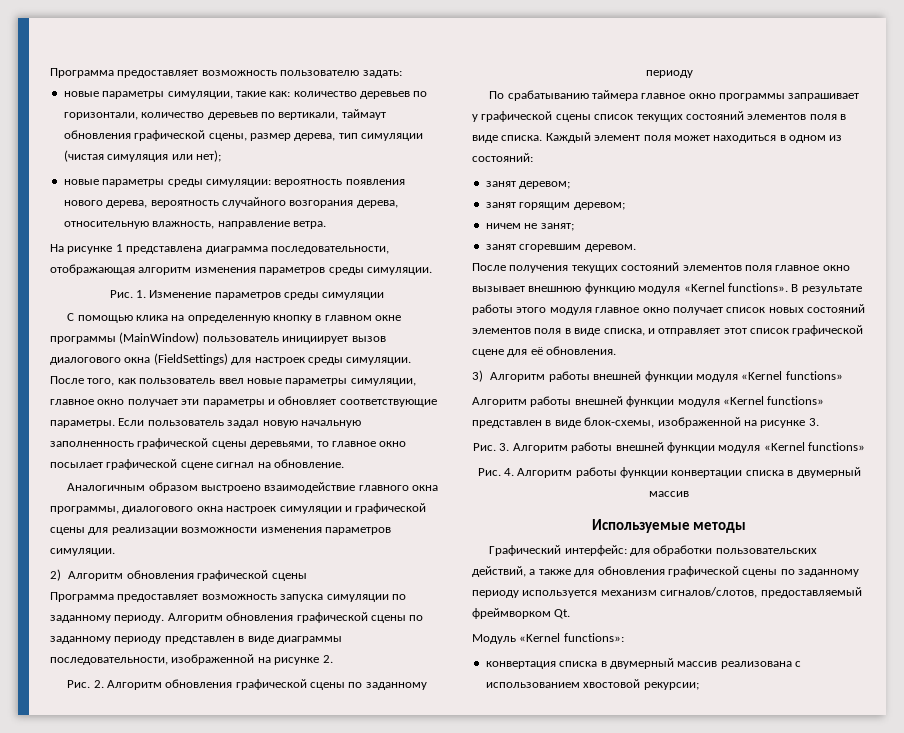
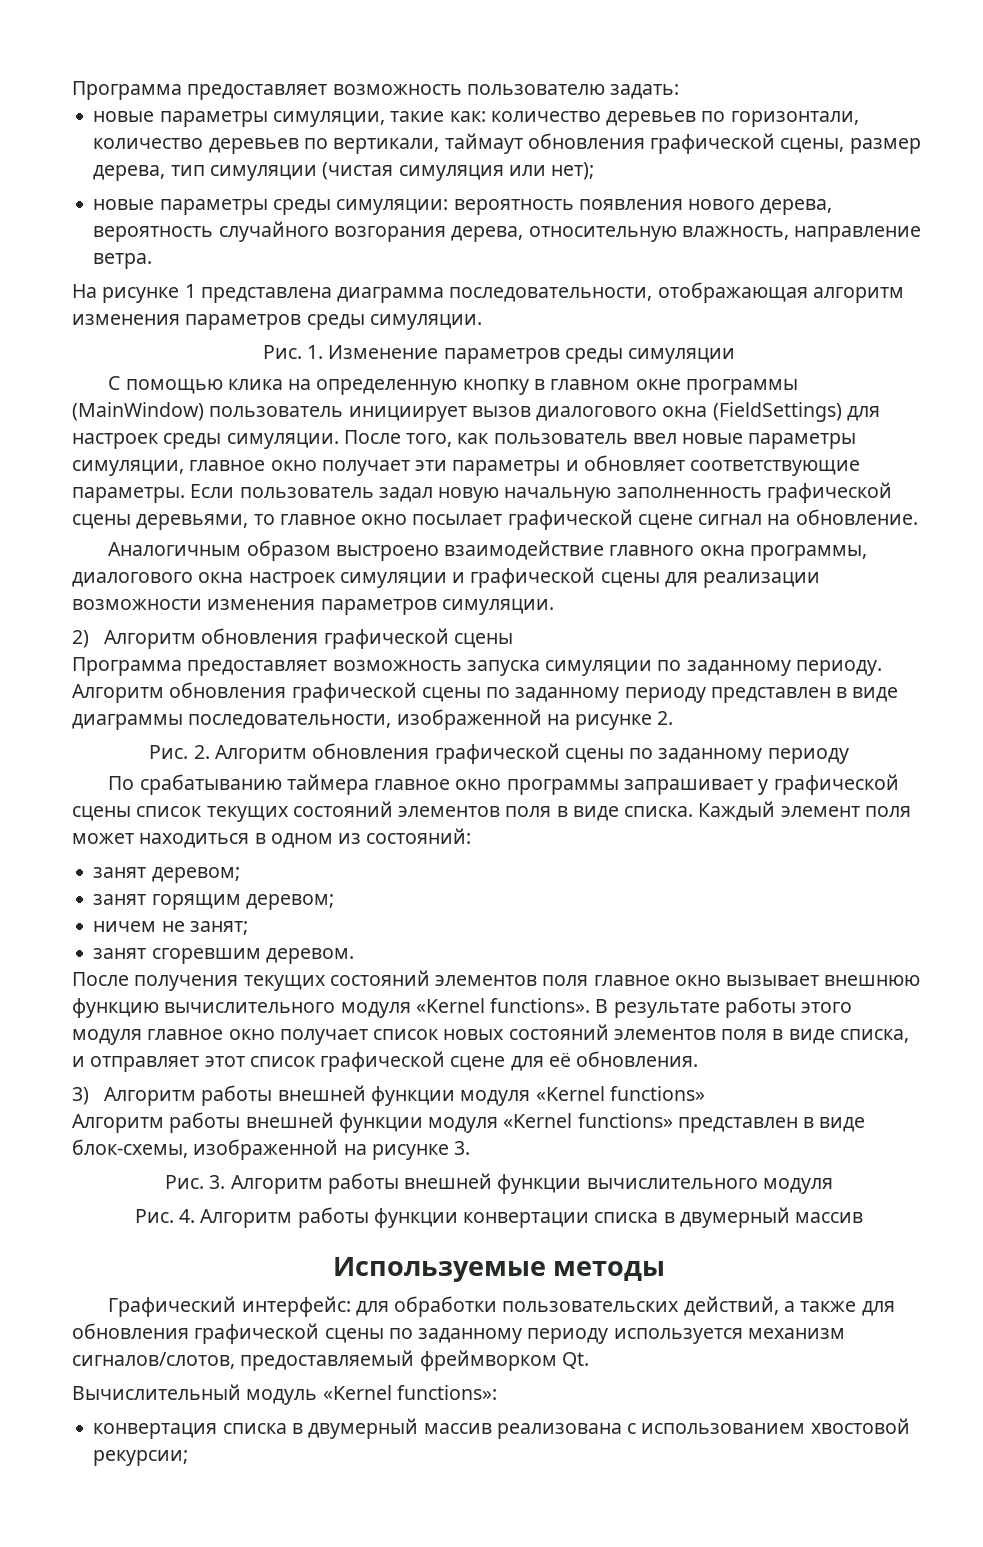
- После получения текущих состояний элементов поля главное окно вызывает внешнюю функцию модуля «Kernel functions».
+ После получения текущих состояний элементов поля главное окно вызывает внешнюю функцию вычислительного модуля «Kernel functions».
- Рис. 3. Алгоритм работы внешней функции модуля «Kernel functions»
+ Рис. 3. Алгоритм работы внешней функции вычислительного модуля
- Модуль «Kernel functions»:
+ Вычислительный модуль «Kernel functions»:

